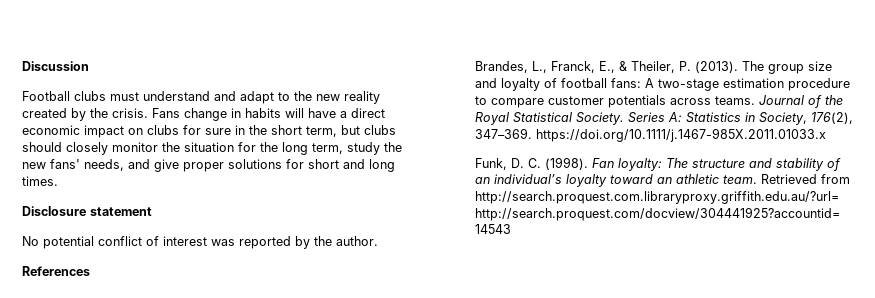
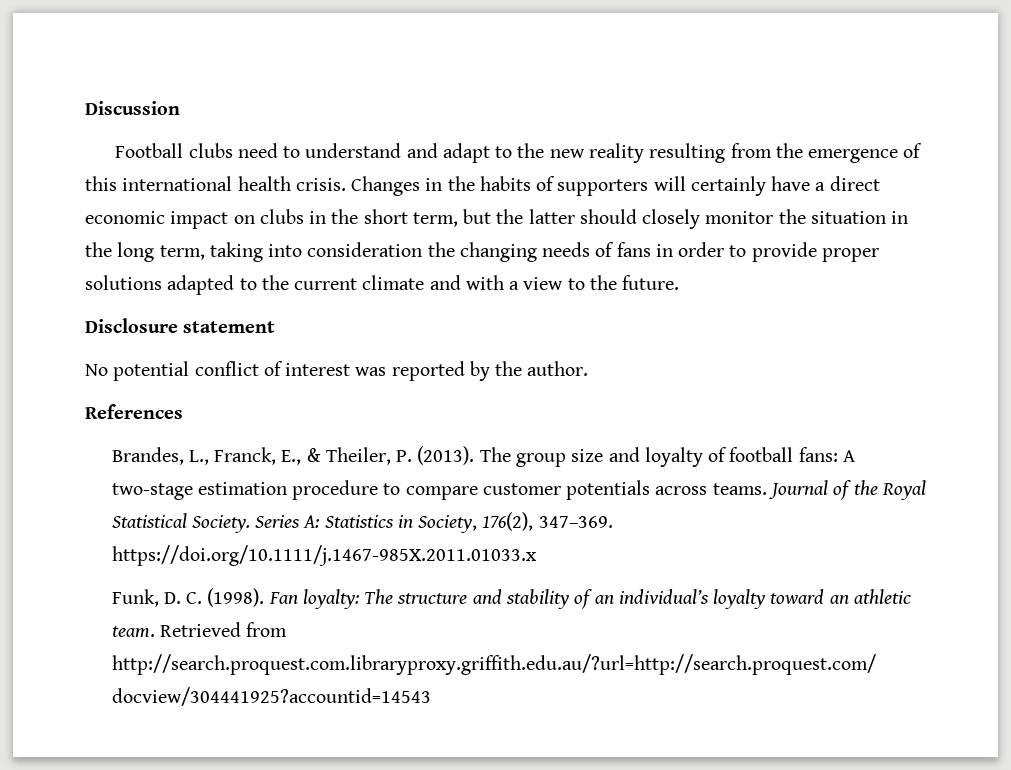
- Football clubs must understand and adapt to the new reality created by the crisis. Fans change in habits will have a direct economic impact on clubs for sure in the short term, but clubs should closely monitor the situation for the long term, study the new fans' needs, and give proper solutions for short and long times.
+ Football clubs need to understand and adapt to the new reality resulting from the emergence of this international health crisis. Changes in the habits of supporters will certainly have a direct economic impact on clubs in the short term, but the latter should closely monitor the situation in the long term, taking into consideration the changing needs of fans in order to provide proper solutions adapted to the current climate and with a view to the future.

